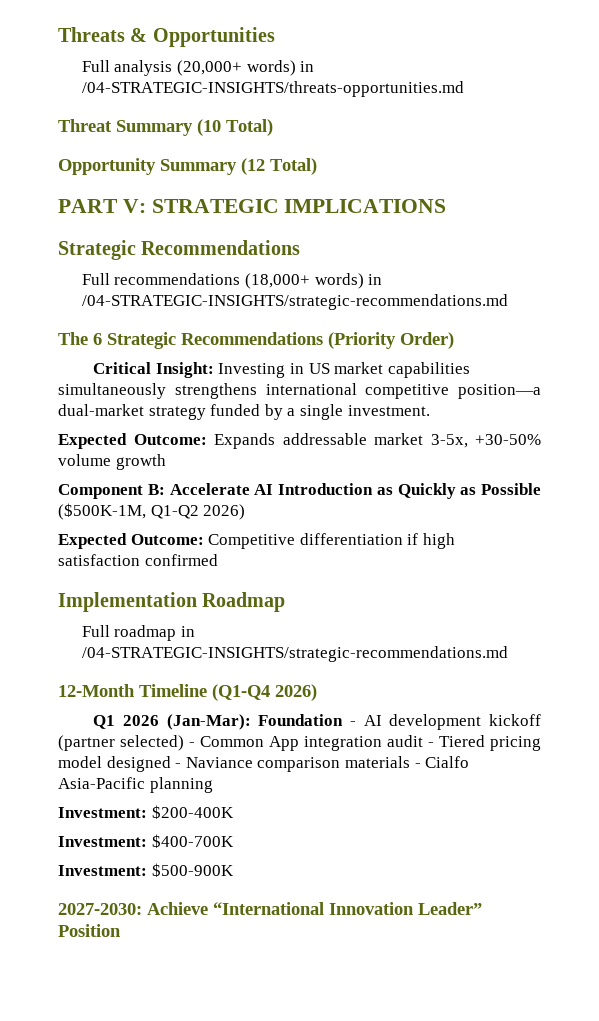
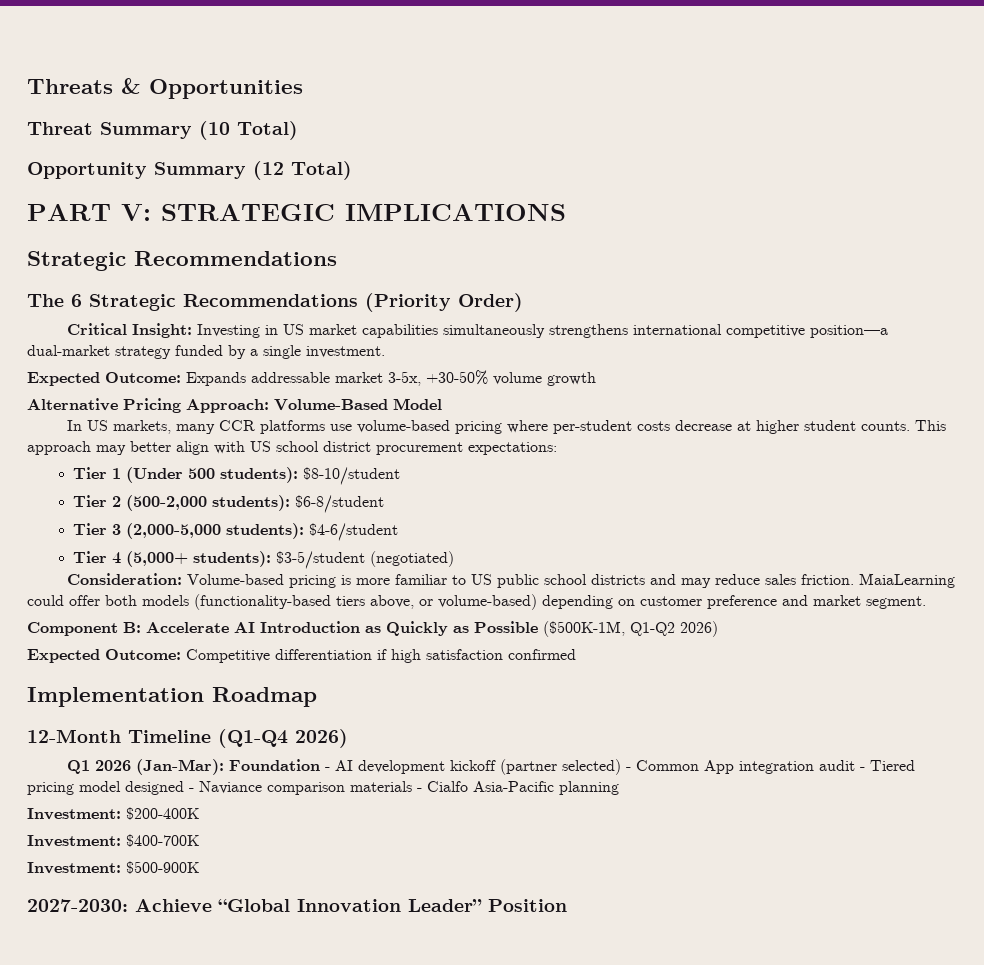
- Full analysis (20,000+ words) in /04-STRATEGIC-INSIGHTS/threats-opportunities.md
- Full recommendations (18,000+ words) in /04-STRATEGIC-INSIGHTS/strategic-recommendations.md
+ Alternative Pricing Approach: Volume-Based Model
+ In US markets, many CCR platforms use volume-based pricing where per-student costs decrease at higher student counts. This approach may better align with US school district procurement expectations:
+ Tier 1 (Under 500 students): $8-10/student
+ Tier 2 (500-2,000 students): $6-8/student
+ Tier 3 (2,000-5,000 students): $4-6/student
+ Tier 4 (5,000+ students): $3-5/student (negotiated)
+ Consideration: Volume-based pricing is more familiar to US public school districts and may reduce sales friction. MaiaLearning could offer both models (functionality-based tiers above, or volume-based) depending on customer preference and market segment.
- Full roadmap in /04-STRATEGIC-INSIGHTS/strategic-recommendations.md
- 2027-2030: Achieve “International Innovation Leader” Position
+ 2027-2030: Achieve “Global Innovation Leader” Position

